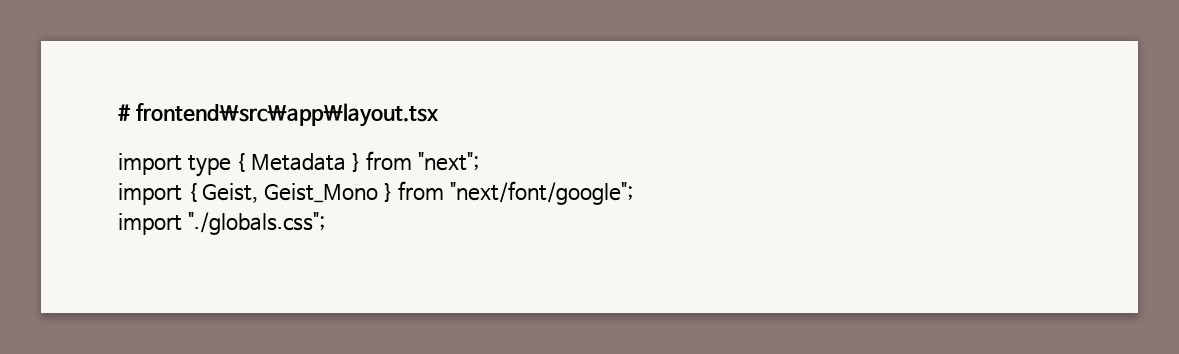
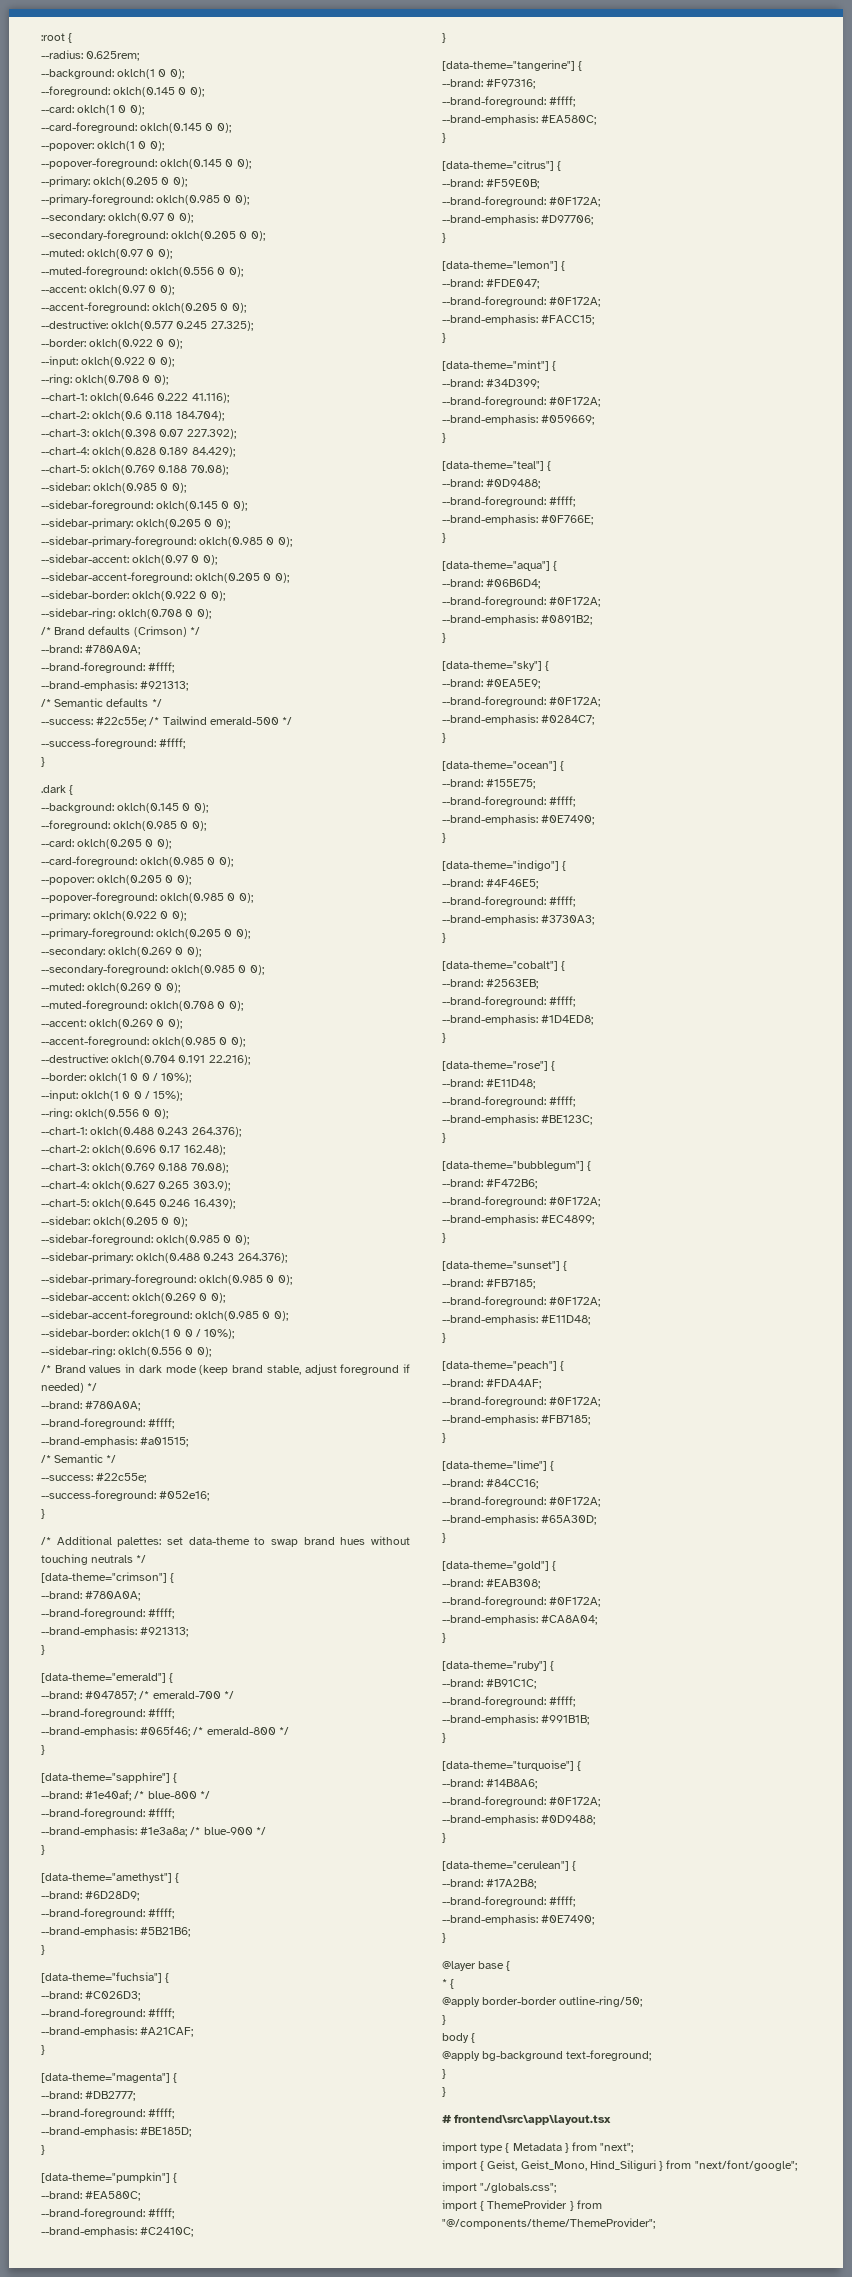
+ :root {
+ --radius: 0.625rem;
+ --background: oklch(1 0 0);
+ --foreground: oklch(0.145 0 0);
+ --card: oklch(1 0 0);
+ --card-foreground: oklch(0.145 0 0);
+ --popover: oklch(1 0 0);
+ --popover-foreground: oklch(0.145 0 0);
+ --primary: oklch(0.205 0 0);
+ --primary-foreground: oklch(0.985 0 0);
+ --secondary: oklch(0.97 0 0);
+ --secondary-foreground: oklch(0.205 0 0);
+ --muted: oklch(0.97 0 0);
+ --muted-foreground: oklch(0.556 0 0);
+ --accent: oklch(0.97 0 0);
+ --accent-foreground: oklch(0.205 0 0);
+ --destructive: oklch(0.577 0.245 27.325);
+ --border: oklch(0.922 0 0);
+ --input: oklch(0.922 0 0);
+ --ring: oklch(0.708 0 0);
+ --chart-1: oklch(0.646 0.222 41.116);
+ --chart-2: oklch(0.6 0.118 184.704);
+ --chart-3: oklch(0.398 0.07 227.392);
+ --chart-4: oklch(0.828 0.189 84.429);
+ --chart-5: oklch(0.769 0.188 70.08);
+ --sidebar: oklch(0.985 0 0);
+ --sidebar-foreground: oklch(0.145 0 0);
+ --sidebar-primary: oklch(0.205 0 0);
+ --sidebar-primary-foreground: oklch(0.985 0 0);
+ --sidebar-accent: oklch(0.97 0 0);
+ --sidebar-accent-foreground: oklch(0.205 0 0);
+ --sidebar-border: oklch(0.922 0 0);
+ --sidebar-ring: oklch(0.708 0 0);
+ /* Brand defaults (Crimson) */
+ --brand: #780A0A;
+ --brand-foreground: #ffff;
+ --brand-emphasis: #921313;
+ /* Semantic defaults */
+ --success: #22c55e; /* Tailwind emerald-500 */
+ --success-foreground: #ffff;
+ }
+ .dark {
+ --background: oklch(0.145 0 0);
+ --foreground: oklch(0.985 0 0);
+ --card: oklch(0.205 0 0);
+ --card-foreground: oklch(0.985 0 0);
+ --popover: oklch(0.205 0 0);
+ --popover-foreground: oklch(0.985 0 0);
+ --primary: oklch(0.922 0 0);
+ --primary-foreground: oklch(0.205 0 0);
+ --secondary: oklch(0.269 0 0);
+ --secondary-foreground: oklch(0.985 0 0);
+ --muted: oklch(0.269 0 0);
+ --muted-foreground: oklch(0.708 0 0);
+ --accent: oklch(0.269 0 0);
+ --accent-foreground: oklch(0.985 0 0);
+ --destructive: oklch(0.704 0.191 22.216);
+ --border: oklch(1 0 0 / 10%);
+ --input: oklch(1 0 0 / 15%);
+ --ring: oklch(0.556 0 0);
+ --chart-1: oklch(0.488 0.243 264.376);
+ --chart-2: oklch(0.696 0.17 162.48);
+ --chart-3: oklch(0.769 0.188 70.08);
+ --chart-4: oklch(0.627 0.265 303.9);
+ --chart-5: oklch(0.645 0.246 16.439);
+ --sidebar: oklch(0.205 0 0);
+ --sidebar-foreground: oklch(0.985 0 0);
+ --sidebar-primary: oklch(0.488 0.243 264.376);
+ --sidebar-primary-foreground: oklch(0.985 0 0);
+ --sidebar-accent: oklch(0.269 0 0);
+ --sidebar-accent-foreground: oklch(0.985 0 0);
+ --sidebar-border: oklch(1 0 0 / 10%);
+ --sidebar-ring: oklch(0.556 0 0);
+ /* Brand values in dark mode (keep brand stable, adjust foreground if needed) */
+ --brand: #780A0A;
+ --brand-foreground: #ffff;
+ --brand-emphasis: #a01515;
+ /* Semantic */
+ --success: #22c55e;
+ --success-foreground: #052e16;
+ }
+ /* Additional palettes: set data-theme to swap brand hues without touching neutrals */
+ [data-theme="crimson"] {
+ --brand: #780A0A;
+ --brand-foreground: #ffff;
+ --brand-emphasis: #921313;
+ }
+ [data-theme="emerald"] {
+ --brand: #047857; /* emerald-700 */
+ --brand-foreground: #ffff;
+ --brand-emphasis: #065f46; /* emerald-800 */
+ }
+ [data-theme="sapphire"] {
+ --brand: #1e40af; /* blue-800 */
+ --brand-foreground: #ffff;
+ --brand-emphasis: #1e3a8a; /* blue-900 */
+ }
+ [data-theme="amethyst"] {
+ --brand: #6D28D9;
+ --brand-foreground: #ffff;
+ --brand-emphasis: #5B21B6;
+ }
+ [data-theme="fuchsia"] {
+ --brand: #C026D3;
+ --brand-foreground: #ffff;
+ --brand-emphasis: #A21CAF;
+ }
+ [data-theme="magenta"] {
+ --brand: #DB2777;
+ --brand-foreground: #ffff;
+ --brand-emphasis: #BE185D;
+ }
+ [data-theme="pumpkin"] {
+ --brand: #EA580C;
+ --brand-foreground: #ffff;
+ --brand-emphasis: #C2410C;
+ }
+ [data-theme="tangerine"] {
+ --brand: #F97316;
+ --brand-foreground: #ffff;
+ --brand-emphasis: #EA580C;
+ }
+ [data-theme="citrus"] {
+ --brand: #F59E0B;
+ --brand-foreground: #0F172A;
+ --brand-emphasis: #D97706;
+ }
+ [data-theme="lemon"] {
+ --brand: #FDE047;
+ --brand-foreground: #0F172A;
+ --brand-emphasis: #FACC15;
+ }
+ [data-theme="mint"] {
+ --brand: #34D399;
+ --brand-foreground: #0F172A;
+ --brand-emphasis: #059669;
+ }
+ [data-theme="teal"] {
+ --brand: #0D9488;
+ --brand-foreground: #ffff;
+ --brand-emphasis: #0F766E;
+ }
+ [data-theme="aqua"] {
+ --brand: #06B6D4;
+ --brand-foreground: #0F172A;
+ --brand-emphasis: #0891B2;
+ }
+ [data-theme="sky"] {
+ --brand: #0EA5E9;
+ --brand-foreground: #0F172A;
+ --brand-emphasis: #0284C7;
+ }
+ [data-theme="ocean"] {
+ --brand: #155E75;
+ --brand-foreground: #ffff;
+ --brand-emphasis: #0E7490;
+ }
+ [data-theme="indigo"] {
+ --brand: #4F46E5;
+ --brand-foreground: #ffff;
+ --brand-emphasis: #3730A3;
+ }
+ [data-theme="cobalt"] {
+ --brand: #2563EB;
+ --brand-foreground: #ffff;
+ --brand-emphasis: #1D4ED8;
+ }
+ [data-theme="rose"] {
+ --brand: #E11D48;
+ --brand-foreground: #ffff;
+ --brand-emphasis: #BE123C;
+ }
+ [data-theme="bubblegum"] {
+ --brand: #F472B6;
+ --brand-foreground: #0F172A;
+ --brand-emphasis: #EC4899;
+ }
+ [data-theme="sunset"] {
+ --brand: #FB7185;
+ --brand-foreground: #0F172A;
+ --brand-emphasis: #E11D48;
+ }
+ [data-theme="peach"] {
+ --brand: #FDA4AF;
+ --brand-foreground: #0F172A;
+ --brand-emphasis: #FB7185;
+ }
+ [data-theme="lime"] {
+ --brand: #84CC16;
+ --brand-foreground: #0F172A;
+ --brand-emphasis: #65A30D;
+ }
+ [data-theme="gold"] {
+ --brand: #EAB308;
+ --brand-foreground: #0F172A;
+ --brand-emphasis: #CA8A04;
+ }
+ [data-theme="ruby"] {
+ --brand: #B91C1C;
+ --brand-foreground: #ffff;
+ --brand-emphasis: #991B1B;
+ }
+ [data-theme="turquoise"] {
+ --brand: #14B8A6;
+ --brand-foreground: #0F172A;
+ --brand-emphasis: #0D9488;
+ }
+ [data-theme="cerulean"] {
+ --brand: #17A2B8;
+ --brand-foreground: #ffff;
+ --brand-emphasis: #0E7490;
+ }
+ @layer base {
+ * {
+ @apply border-border outline-ring/50;
+ }
+ body {
+ @apply bg-background text-foreground;
+ }
+ }
- import { Geist, Geist_Mono } from "next/font/google";
+ import { Geist, Geist_Mono, Hind_Siliguri } from "next/font/google";
+ import { ThemeProvider } from "@/components/theme/ThemeProvider";

